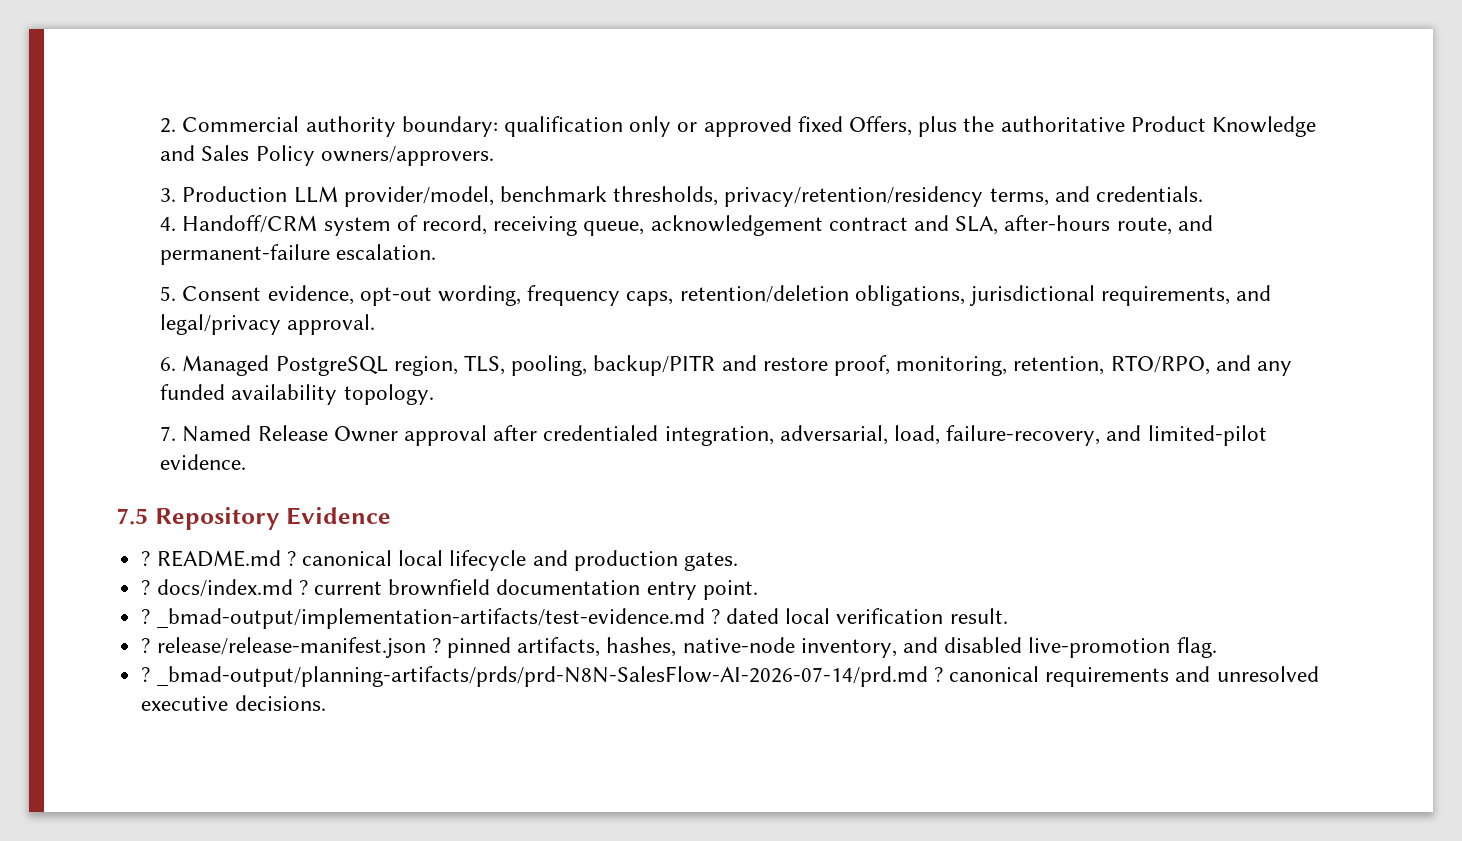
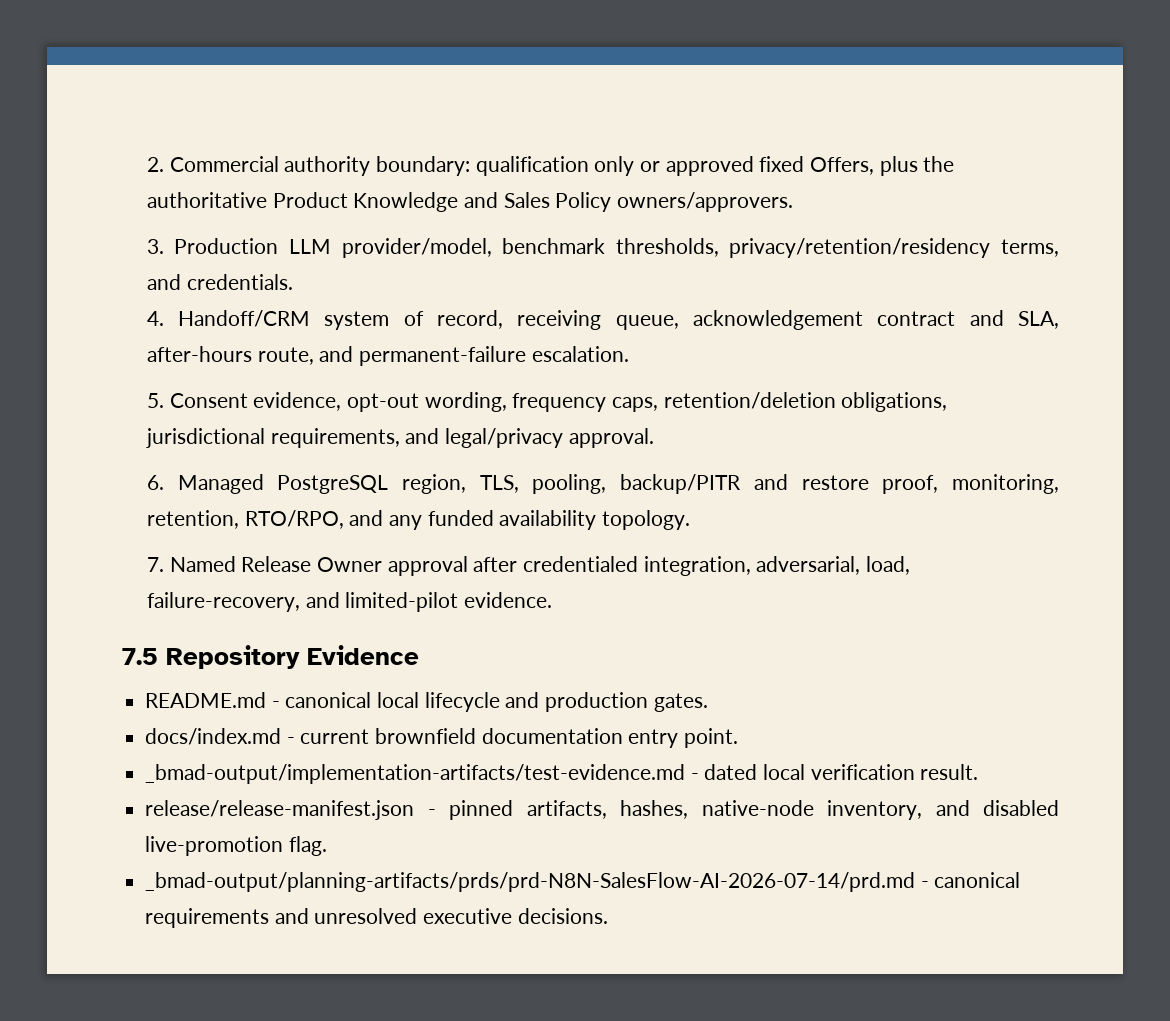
- ? README.md ? canonical local lifecycle and production gates.
+ README.md - canonical local lifecycle and production gates.
- ? docs/index.md ? current brownfield documentation entry point.
+ docs/index.md - current brownfield documentation entry point.
- ? _bmad-output/implementation-artifacts/test-evidence.md ? dated local verification result.
+ _bmad-output/implementation-artifacts/test-evidence.md - dated local verification result.
- ? release/release-manifest.json ? pinned artifacts, hashes, native-node inventory, and disabled live-promotion flag.
+ release/release-manifest.json - pinned artifacts, hashes, native-node inventory, and disabled live-promotion flag.
- ? _bmad-output/planning-artifacts/prds/prd-N8N-SalesFlow-AI-2026-07-14/prd.md ? canonical requirements and unresolved executive decisions.
+ _bmad-output/planning-artifacts/prds/prd-N8N-SalesFlow-AI-2026-07-14/prd.md - canonical requirements and unresolved executive decisions.

